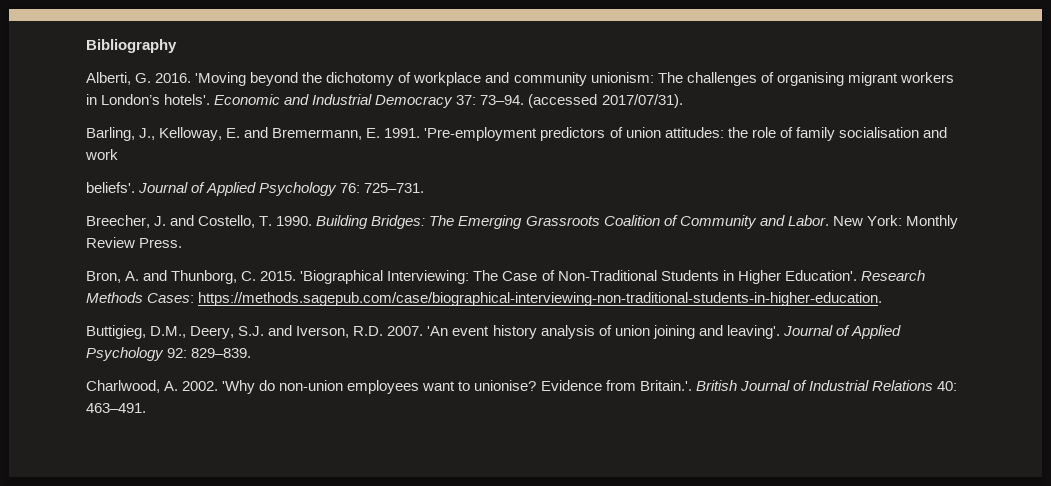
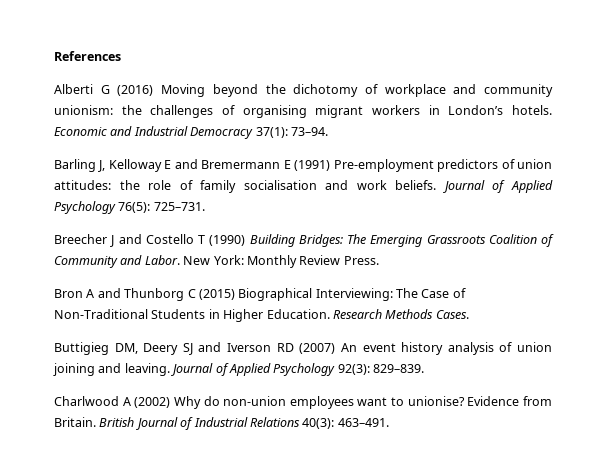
- Bibliography
- Alberti, G. 2016. 'Moving beyond the dichotomy of workplace and community unionism: The challenges of organising migrant workers in London’s hotels'.
+ References
+ Alberti G (2016) Moving beyond the dichotomy of workplace and community unionism: the challenges of organising migrant workers in London’s hotels.
- Economic and Industrial Democracy 37: 73–94. (accessed 2017/07/31).
- Barling, J., Kelloway, E. and Bremermann, E. 1991. 'Pre-employment predictors of union attitudes: the role of family socialisation and work
- beliefs'. Journal of Applied Psychology 76: 725–731.
+ Economic and Industrial Democracy 37(1): 73–94.
+ Barling J, Kelloway E and Bremermann E (1991) Pre-employment predictors of union attitudes: the role of family socialisation and work beliefs. Journal of Applied Psychology 76(5): 725–731.
- Breecher, J. and Costello, T. 1990. Building Bridges: The Emerging Grassroots Coalition of Community and Labor.
+ Breecher J and Costello T (1990) Building Bridges: The Emerging Grassroots Coalition of Community and Labor.
- Bron, A. and Thunborg, C. 2015. 'Biographical Interviewing: The Case of Non-Traditional Students in Higher Education'.
+ Bron A and Thunborg C (2015) Biographical Interviewing: The Case of Non-Traditional Students in Higher Education.
- Research Methods Cases: https://methods.sagepub.com/case/biographical-interviewing-non-traditional-students-in-higher-education.
- Buttigieg, D.M., Deery, S.J. and Iverson, R.D. 2007. 'An event history analysis of union joining and leaving'. Journal of Applied Psychology 92: 829–839.
+ Research Methods Cases.
+ Buttigieg DM, Deery SJ and Iverson RD (2007) An event history analysis of union joining and leaving. Journal of Applied Psychology 92(3): 829–839.
- Charlwood, A. 2002. 'Why do non-union employees want to unionise?
+ Charlwood A (2002) Why do non-union employees want to unionise?
- Evidence from Britain.'. British Journal of Industrial Relations 40: 463–491.
+ Evidence from Britain. British Journal of Industrial Relations 40(3): 463–491.

